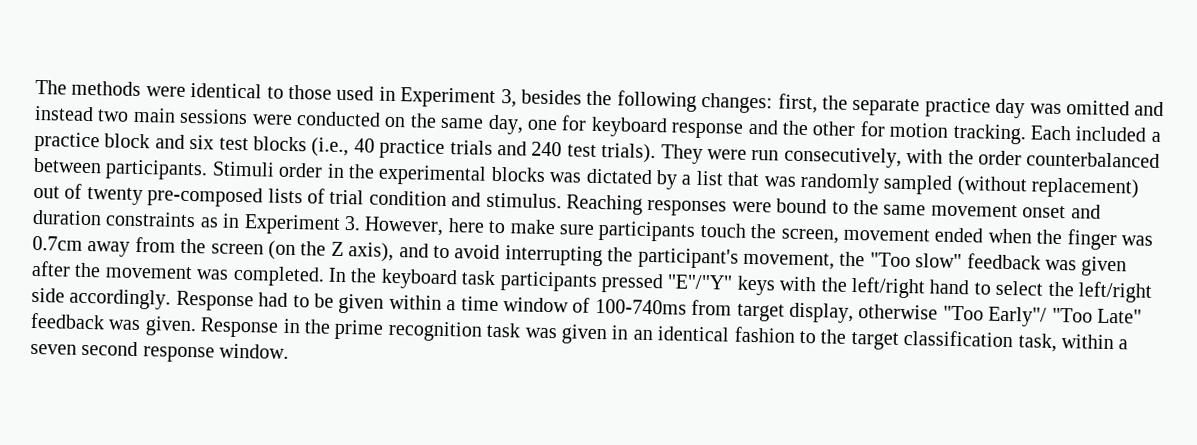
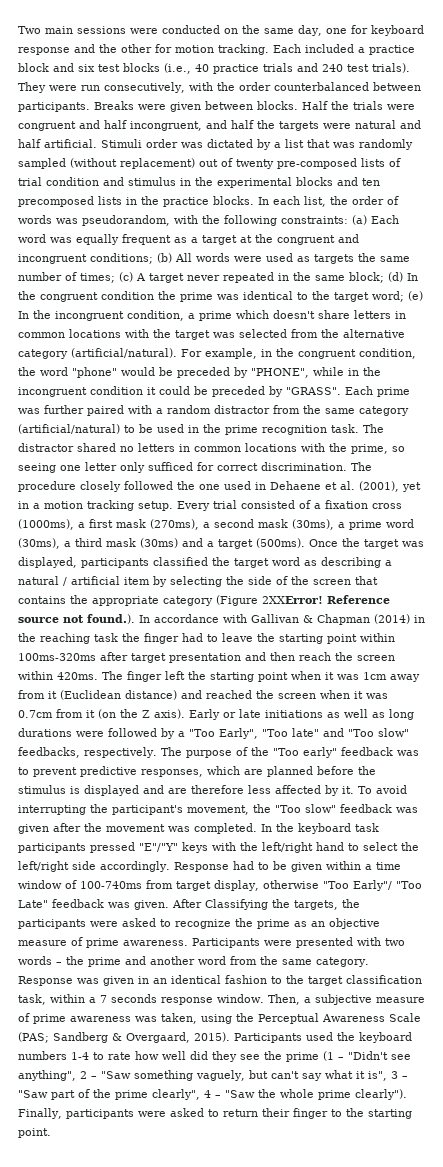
- The methods were identical to those used in Experiment 3, besides the following changes: first, the separate practice day was omitted and instead two main sessions were conducted on the same day, one for keyboard response and the other for motion tracking.
+ Two main sessions were conducted on the same day, one for keyboard response and the other for motion tracking.
- Stimuli order in the experimental blocks was dictated by a list that was randomly sampled (without replacement) out of twenty pre-composed lists of trial condition and stimulus. Reaching responses were bound to the same movement onset and duration constraints as in Experiment 3. However, here to make sure participants touch the screen, movement ended when the finger was 0.7cm away from the screen (on the Z axis), and to avoid interrupting the participant's movement, the "Too slow" feedback was given after the movement was completed.
+ Breaks were given between blocks. Half the trials were congruent and half incongruent, and half the targets were natural and half artificial. Stimuli order was dictated by a list that was randomly sampled (without replacement) out of twenty pre-composed lists of trial condition and stimulus in the experimental blocks and ten precomposed lists in the practice blocks. In each list, the order of words was pseudorandom, with the following constraints: (a) Each word was equally frequent as a target at the congruent and incongruent conditions; (b) All words were used as targets the same number of times; (c) A target never repeated in the same block; (d) In the congruent condition the prime was identical to the target word; (e) In the incongruent condition, a prime which doesn't share letters in common locations with the target was selected from the alternative category (artificial/natural). For example, in the congruent condition, the word "phone" would be preceded by "PHONE", while in the incongruent condition it could be preceded by "GRASS". Each prime was further paired with a random distractor from the same category (artificial/natural) to be used in the prime recognition task. The distractor shared no letters in common locations with the prime, so seeing one letter only sufficed for correct discrimination. The procedure closely followed the one used in Dehaene et al. (2001), yet in a motion tracking setup. Every trial consisted of a fixation cross (1000ms), a first mask (270ms), a second mask (30ms), a prime word (30ms), a third mask (30ms) and a target (500ms). Once the target was displayed, participants classified the target word as describing a natural / artificial item by selecting the side of the screen that contains the appropriate category (Figure 2XXError! Reference source not found.). In accordance with Gallivan & Chapman (2014) in the reaching task the finger had to leave the starting point within 100ms-320ms after target presentation and then reach the screen within 420ms. The finger left the starting point when it was 1cm away from it (Euclidean distance) and reached the screen when it was 0.7cm from it (on the Z axis). Early or late initiations as well as long durations were followed by a "Too Early", "Too late" and "Too slow" feedbacks, respectively. The purpose of the "Too early" feedback was to prevent predictive responses, which are planned before the stimulus is displayed and are therefore less affected by it. To avoid interrupting the participant's movement, the "Too slow" feedback was given after the movement was completed.
- Response in the prime recognition task was given in an identical fashion to the target classification task, within a seven second response window.
+ After Classifying the targets, the participants were asked to recognize the prime as an objective measure of prime awareness. Participants were presented with two words – the prime and another word from the same category. Response was given in an identical fashion to the target classification task, within a 7 seconds response window. Then, a subjective measure of prime awareness was taken, using the Perceptual Awareness Scale (PAS; Sandberg & Overgaard, 2015). Participants used the keyboard numbers 1-4 to rate how well did they see the prime (1 – "Didn't see anything", 2 – "Saw something vaguely, but can't say what it is", 3 – "Saw part of the prime clearly", 4 – "Saw the whole prime clearly"). Finally, participants were asked to return their finger to the starting point.

